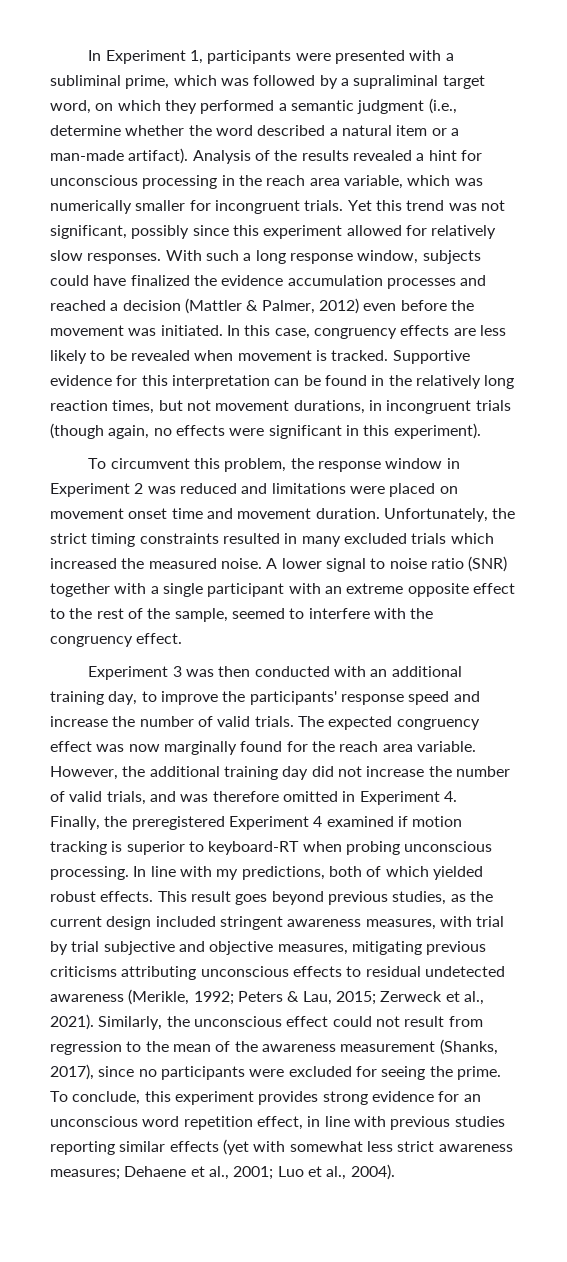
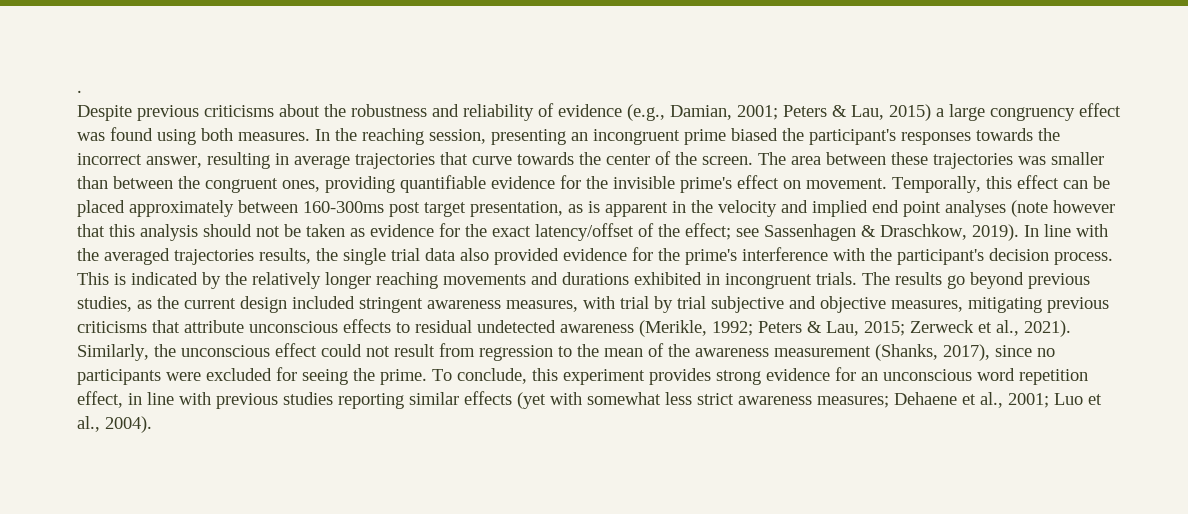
- In Experiment 1, participants were presented with a subliminal prime, which was followed by a supraliminal target word, on which they performed a semantic judgment (i.e., determine whether the word described a natural item or a man-made artifact). Analysis of the results revealed a hint for unconscious processing in the reach area variable, which was numerically smaller for incongruent trials. Yet this trend was not significant, possibly since this experiment allowed for relatively slow responses. With such a long response window, subjects could have finalized the evidence accumulation processes and reached a decision (Mattler & Palmer, 2012) even before the movement was initiated. In this case, congruency effects are less likely to be revealed when movement is tracked. Supportive evidence for this interpretation can be found in the relatively long reaction times, but not movement durations, in incongruent trials (though again, no effects were significant in this experiment).
- To circumvent this problem, the response window in Experiment 2 was reduced and limitations were placed on movement onset time and movement duration. Unfortunately, the strict timing constraints resulted in many excluded trials which increased the measured noise. A lower signal to noise ratio (SNR) together with a single participant with an extreme opposite effect to the rest of the sample, seemed to interfere with the congruency effect.
- Experiment 3 was then conducted with an additional training day, to improve the participants' response speed and increase the number of valid trials. The expected congruency effect was now marginally found for the reach area variable. However, the additional training day did not increase the number of valid trials, and was therefore omitted in Experiment 4.
- Finally, the preregistered Experiment 4 examined if motion tracking is superior to keyboard-RT when probing unconscious processing. In line with my predictions, both of which yielded robust effects. This result goes beyond previous studies, as the current design included stringent awareness measures, with trial by trial subjective and objective measures, mitigating previous criticisms attributing unconscious effects to residual undetected awareness (Merikle, 1992; Peters & Lau, 2015; Zerweck et al., 2021).
+ .
+ Despite previous criticisms about the robustness and reliability of evidence (e.g., Damian, 2001; Peters & Lau, 2015) a large congruency effect was found using both measures. In the reaching session, presenting an incongruent prime biased the participant's responses towards the incorrect answer, resulting in average trajectories that curve towards the center of the screen. The area between these trajectories was smaller than between the congruent ones, providing quantifiable evidence for the invisible prime's effect on movement. Temporally, this effect can be placed approximately between 160-300ms post target presentation, as is apparent in the velocity and implied end point analyses (note however that this analysis should not be taken as evidence for the exact latency/offset of the effect; see Sassenhagen & Draschkow, 2019). In line with the averaged trajectories results, the single trial data also provided evidence for the prime's interference with the participant's decision process. This is indicated by the relatively longer reaching movements and durations exhibited in incongruent trials. The results go beyond previous studies, as the current design included stringent awareness measures, with trial by trial subjective and objective measures, mitigating previous criticisms that attribute unconscious effects to residual undetected awareness (Merikle, 1992; Peters & Lau, 2015; Zerweck et al., 2021).

